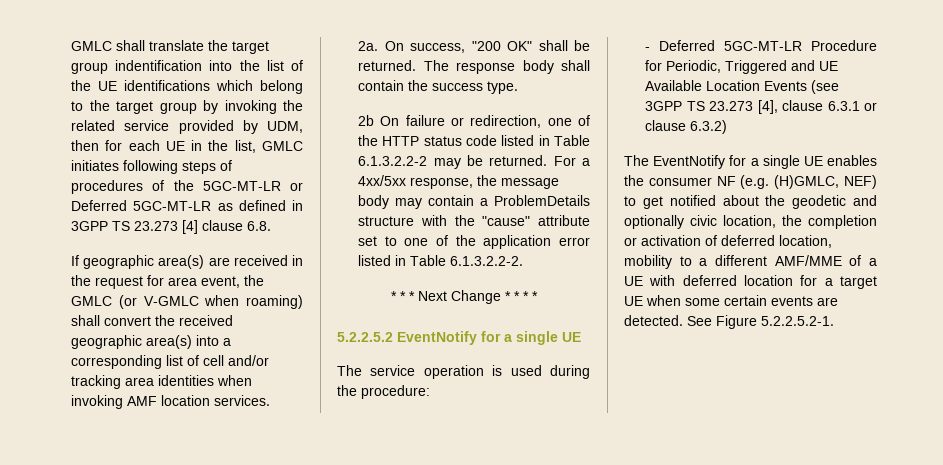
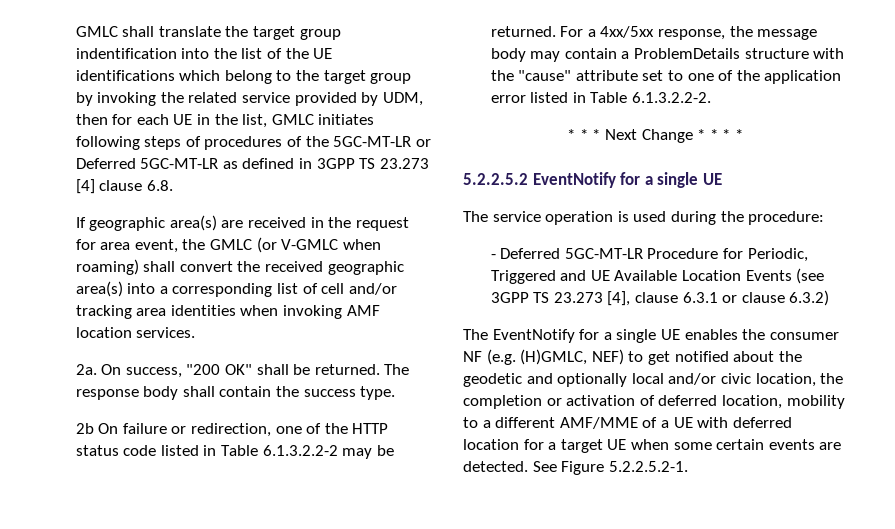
- The EventNotify for a single UE enables the consumer NF (e.g. (H)GMLC, NEF) to get notified about the geodetic and optionally civic location, the completion or activation of deferred location, mobility to a different AMF/MME of a UE with deferred location for a target UE when some certain events are detected.
+ The EventNotify for a single UE enables the consumer NF (e.g. (H)GMLC, NEF) to get notified about the geodetic and optionally local and/or civic location, the completion or activation of deferred location, mobility to a different AMF/MME of a UE with deferred location for a target UE when some certain events are detected.

